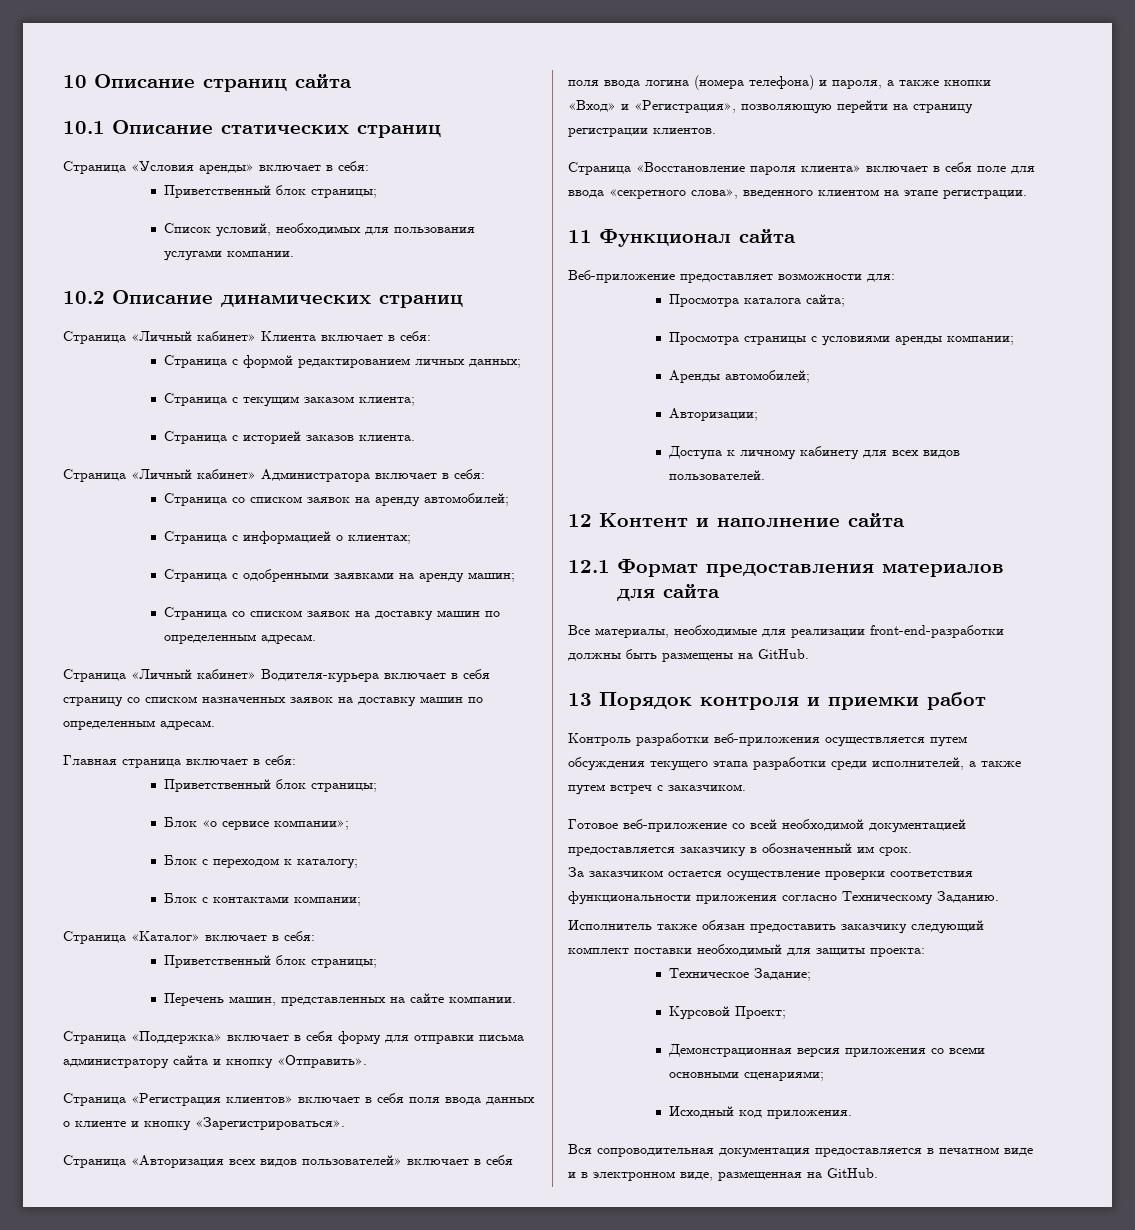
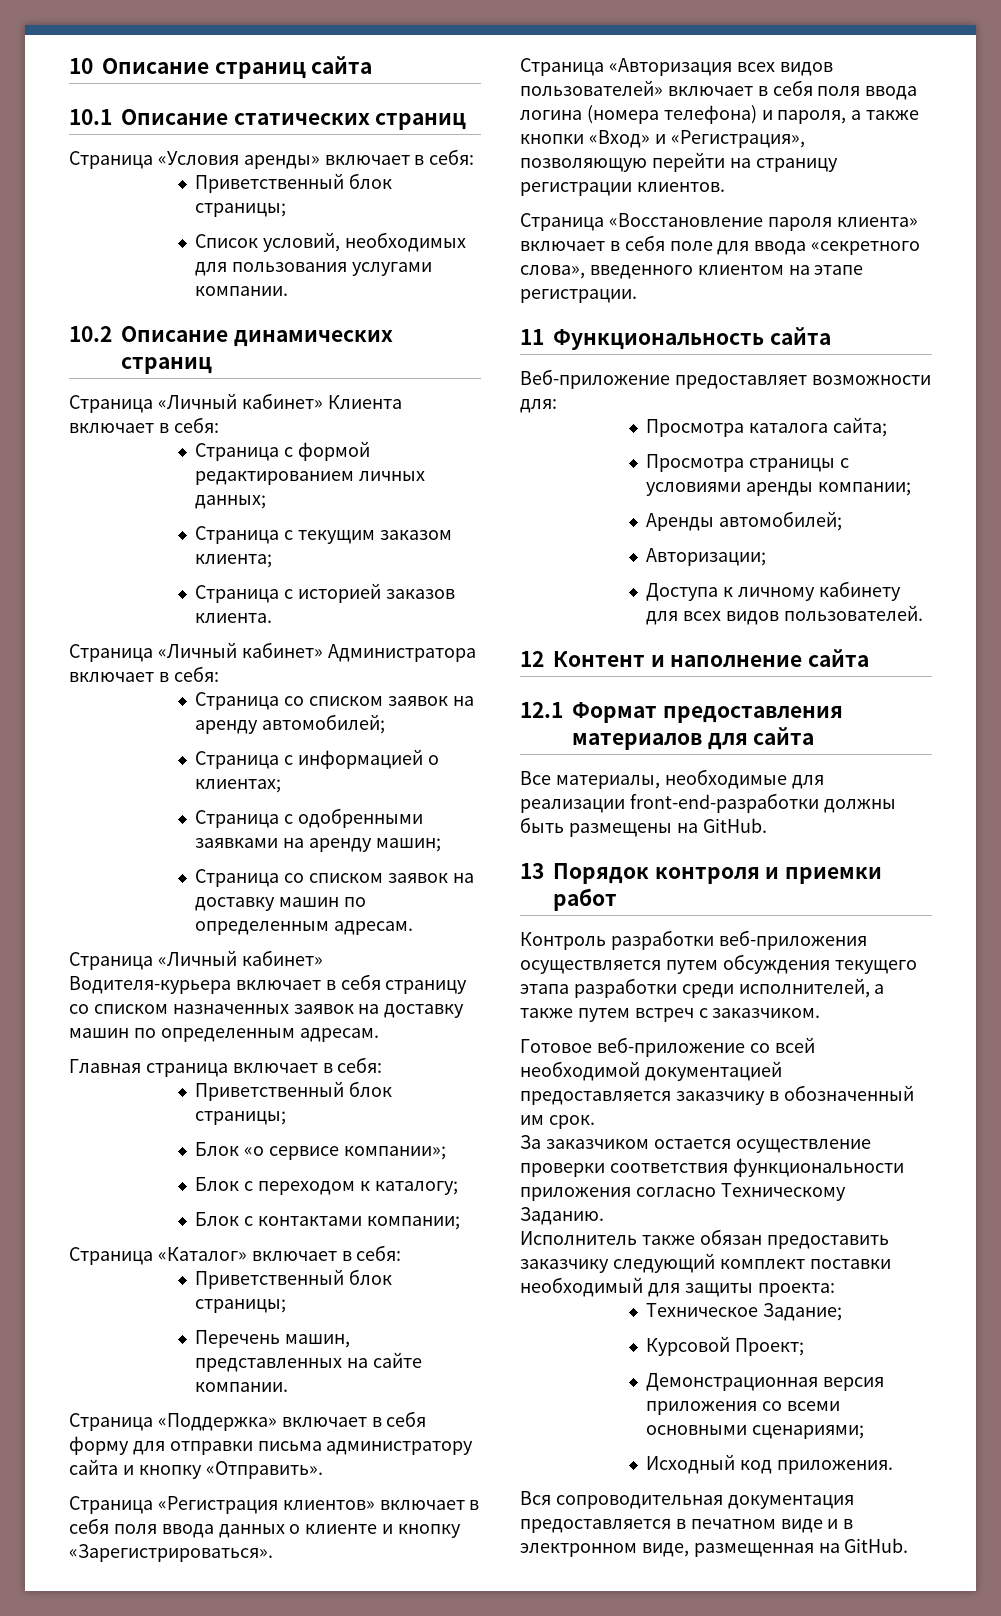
- 11 Функционал сайта
+ 11 Функциональность сайта

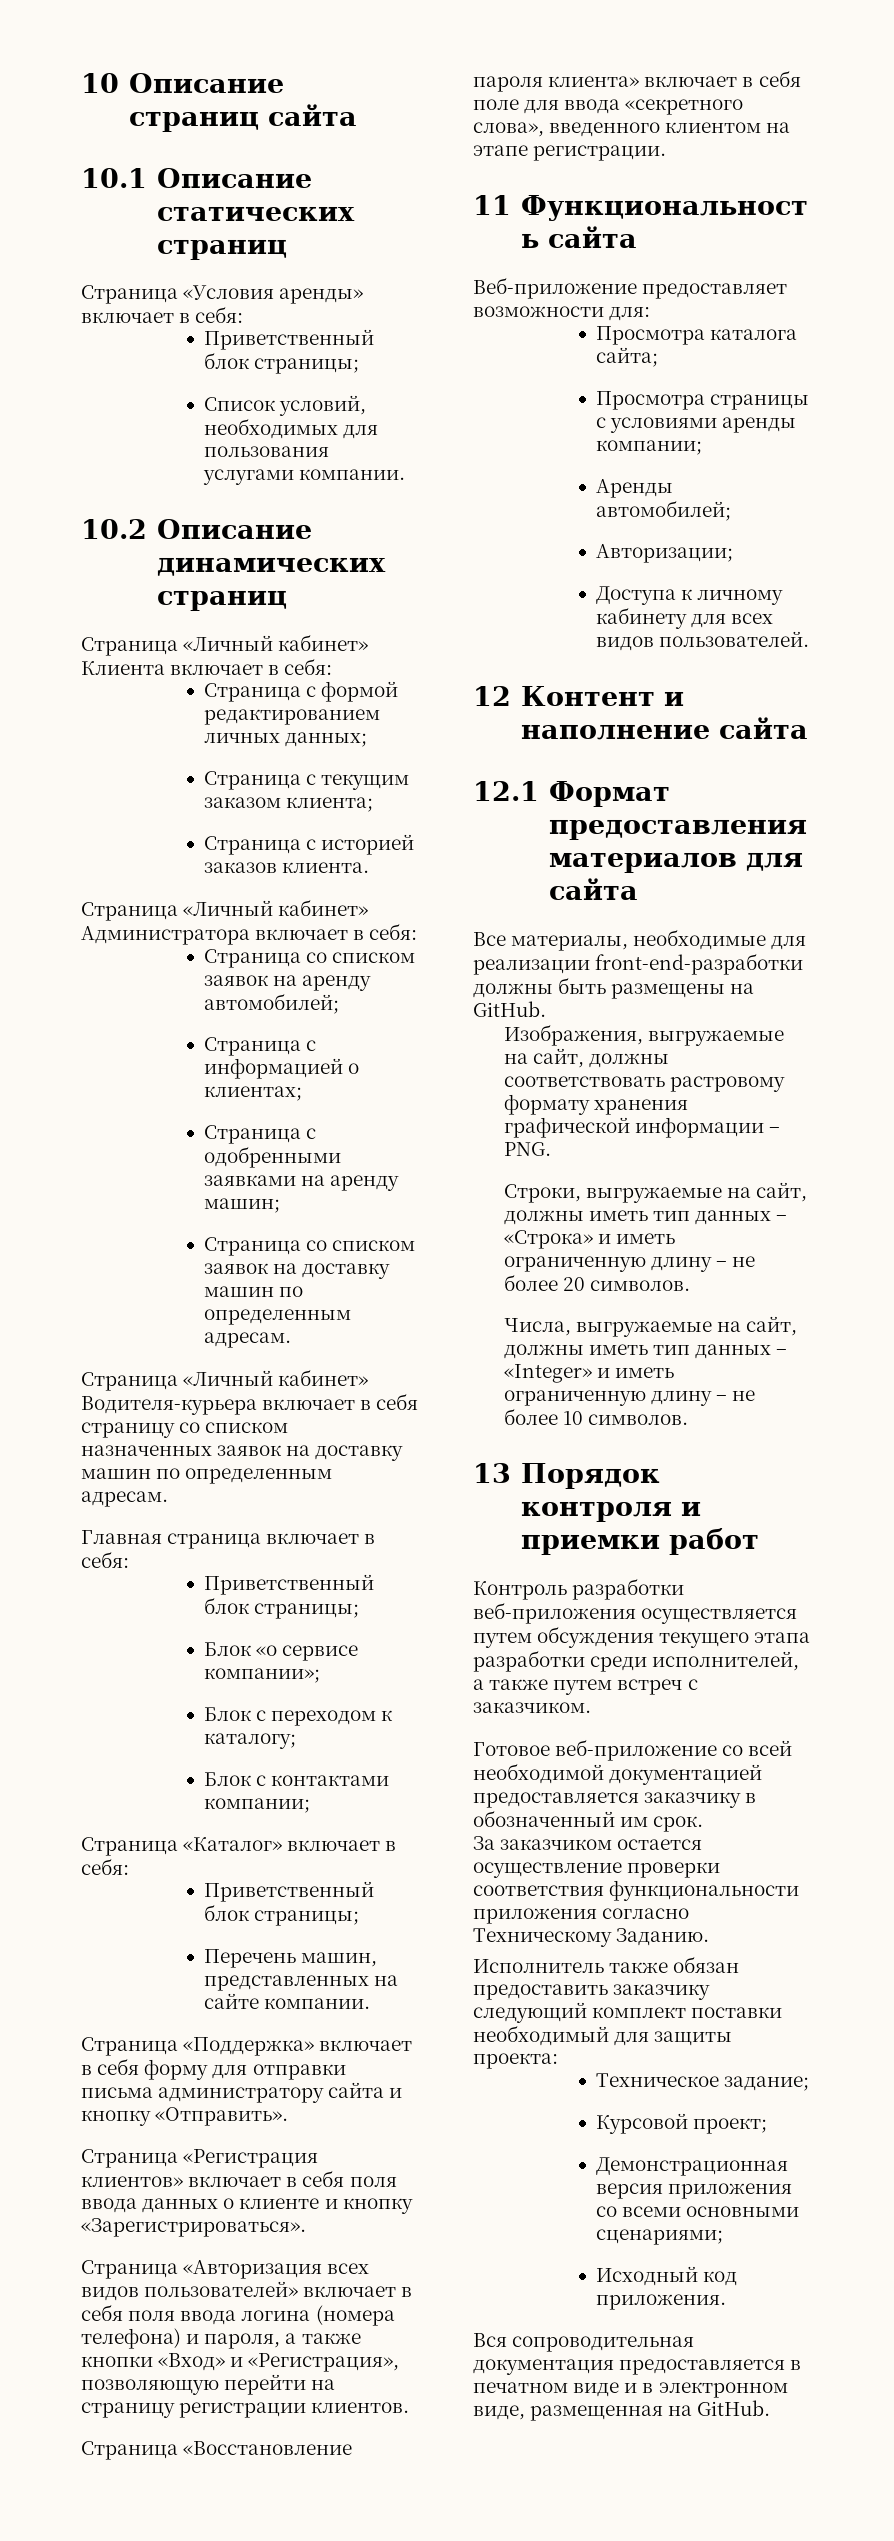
+ Изображения, выгружаемые на сайт, должны соответствовать растровому формату хранения графической информации – PNG.
+ Строки, выгружаемые на сайт, должны иметь тип данных – «Строка» и иметь ограниченную длину – не более 20 символов.
+ Числа, выгружаемые на сайт, должны иметь тип данных – «Integer» и иметь ограниченную длину – не более 10 символов.
- Техническое Задание;
+ Техническое задание;
- Курсовой Проект;
+ Курсовой проект;

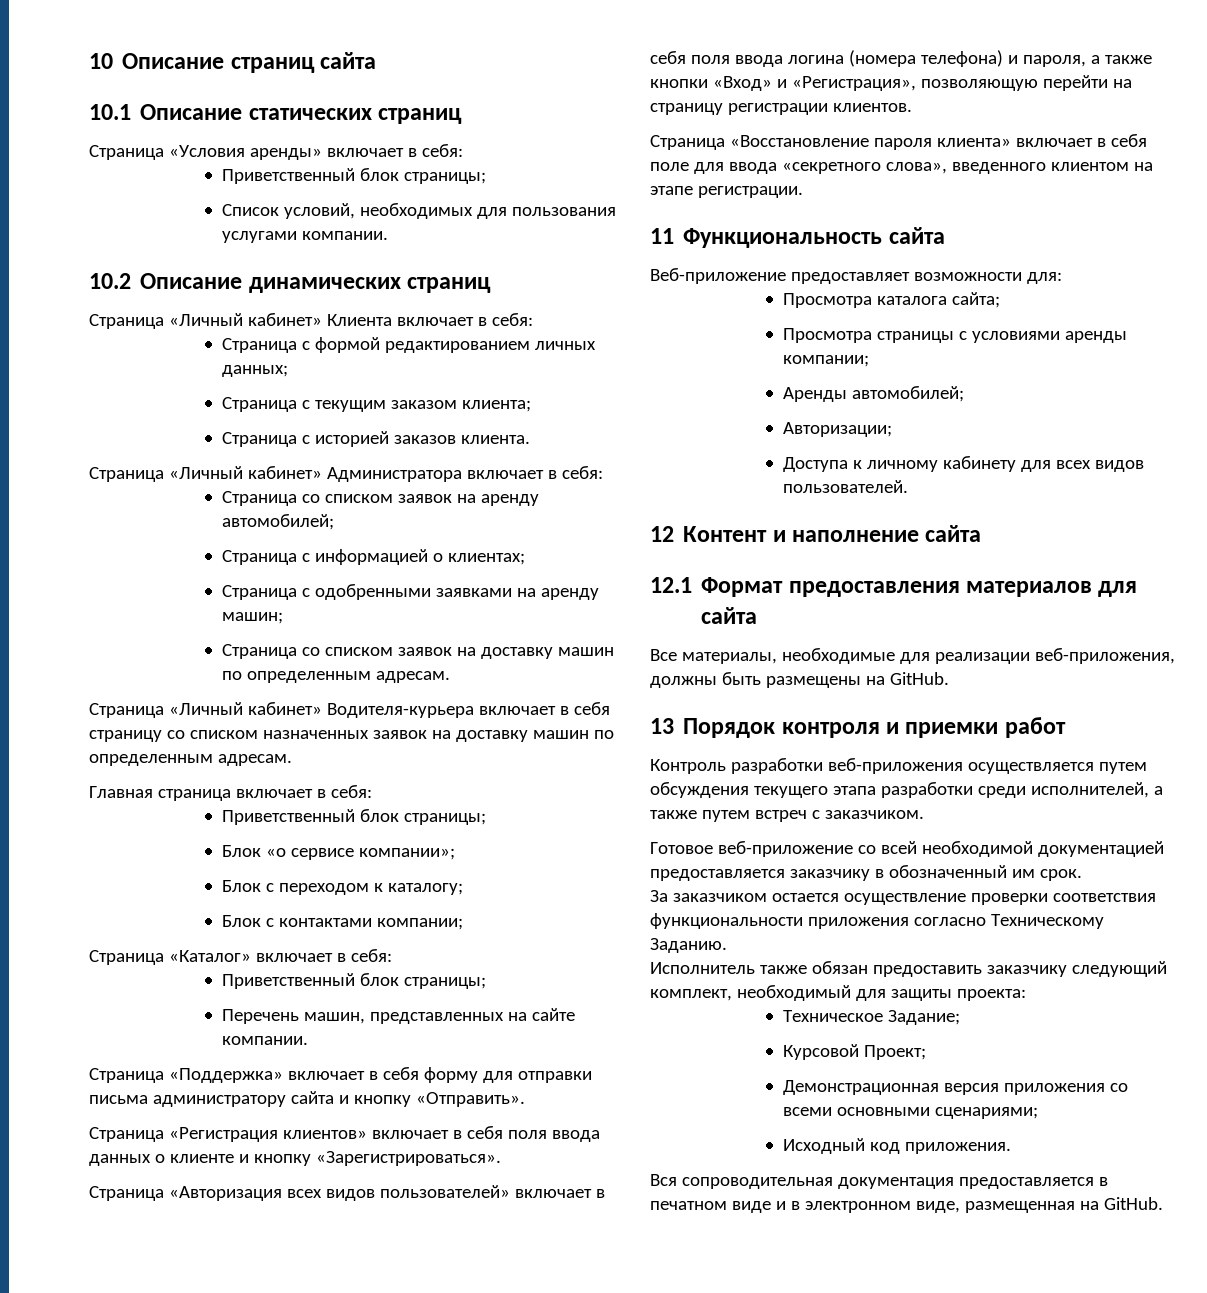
- Все материалы, необходимые для реализации front-end-разработки должны быть размещены на GitHub.
+ Все материалы, необходимые для реализации веб-приложения, должны быть размещены на GitHub.
- Изображения, выгружаемые на сайт, должны соответствовать растровому формату хранения графической информации – PNG.
- Строки, выгружаемые на сайт, должны иметь тип данных – «Строка» и иметь ограниченную длину – не более 20 символов.
- Числа, выгружаемые на сайт, должны иметь тип данных – «Integer» и иметь ограниченную длину – не более 10 символов.
- Исполнитель также обязан предоставить заказчику следующий комплект поставки необходимый для защиты проекта:
+ Исполнитель также обязан предоставить заказчику следующий комплект, необходимый для защиты проекта:
- Техническое задание;
+ Техническое Задание;
- Курсовой проект;
+ Курсовой Проект;

